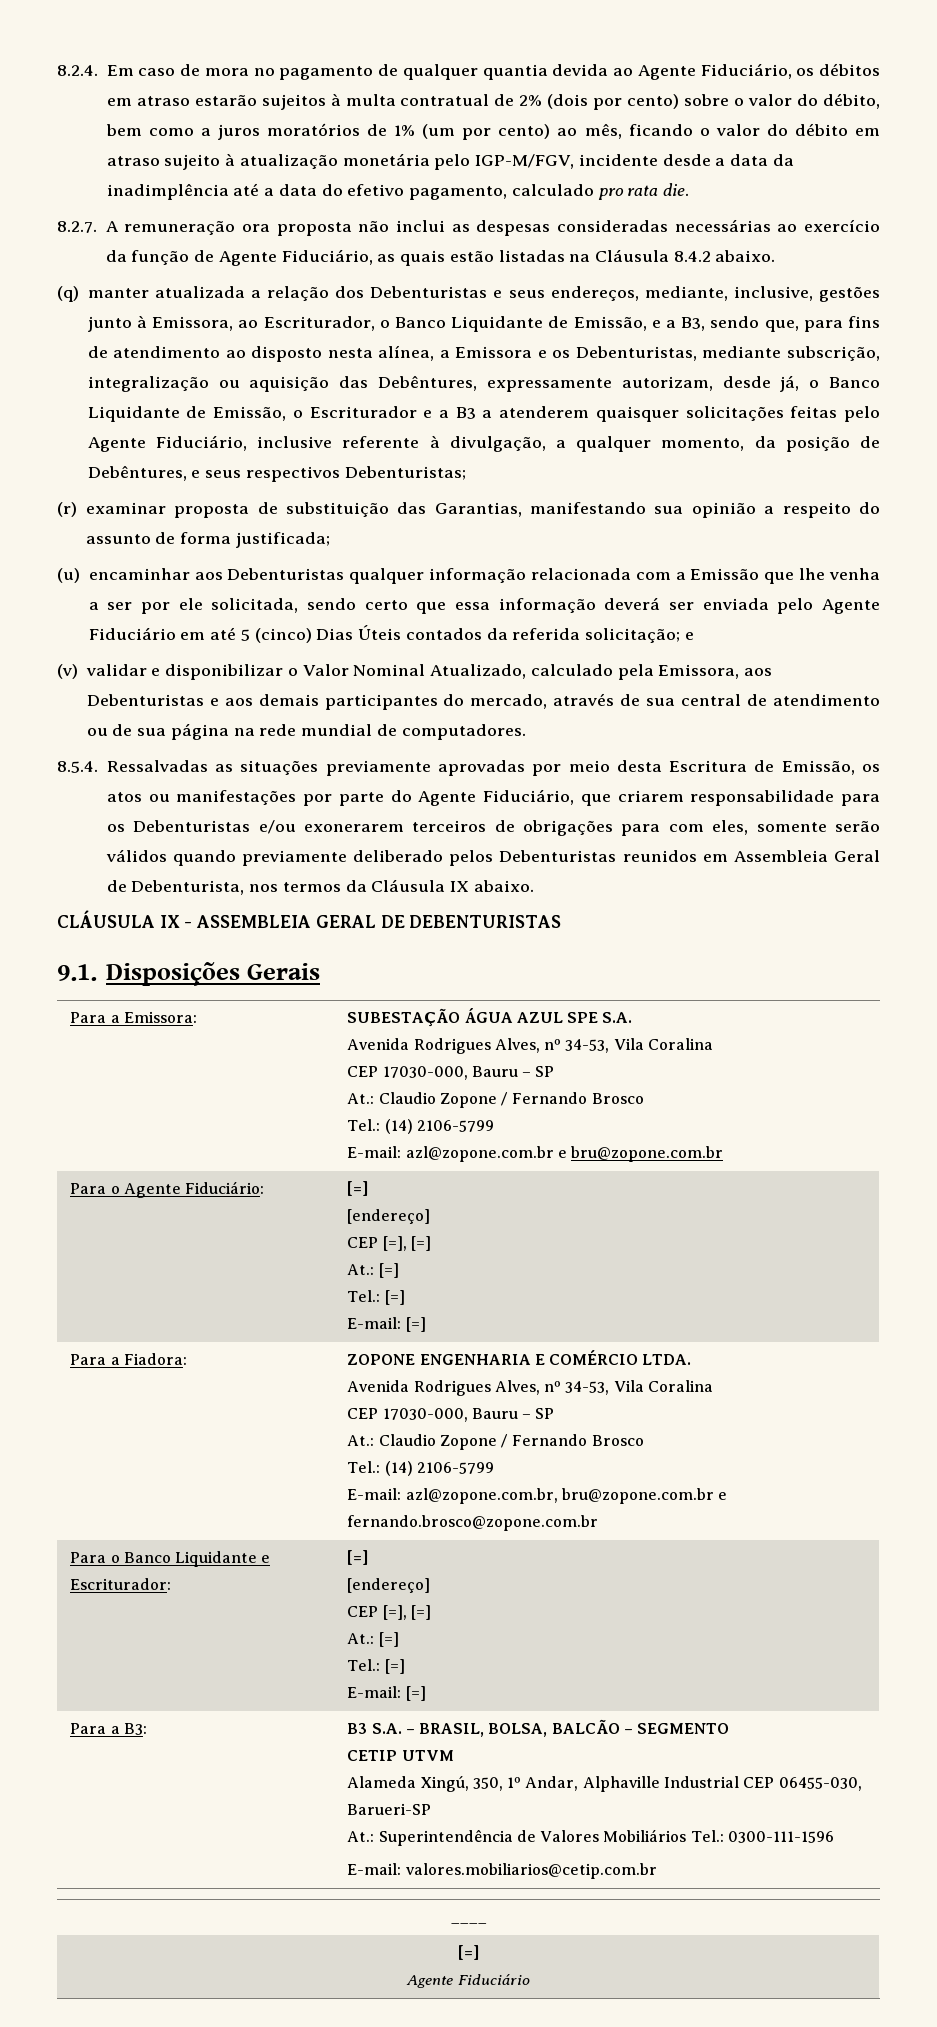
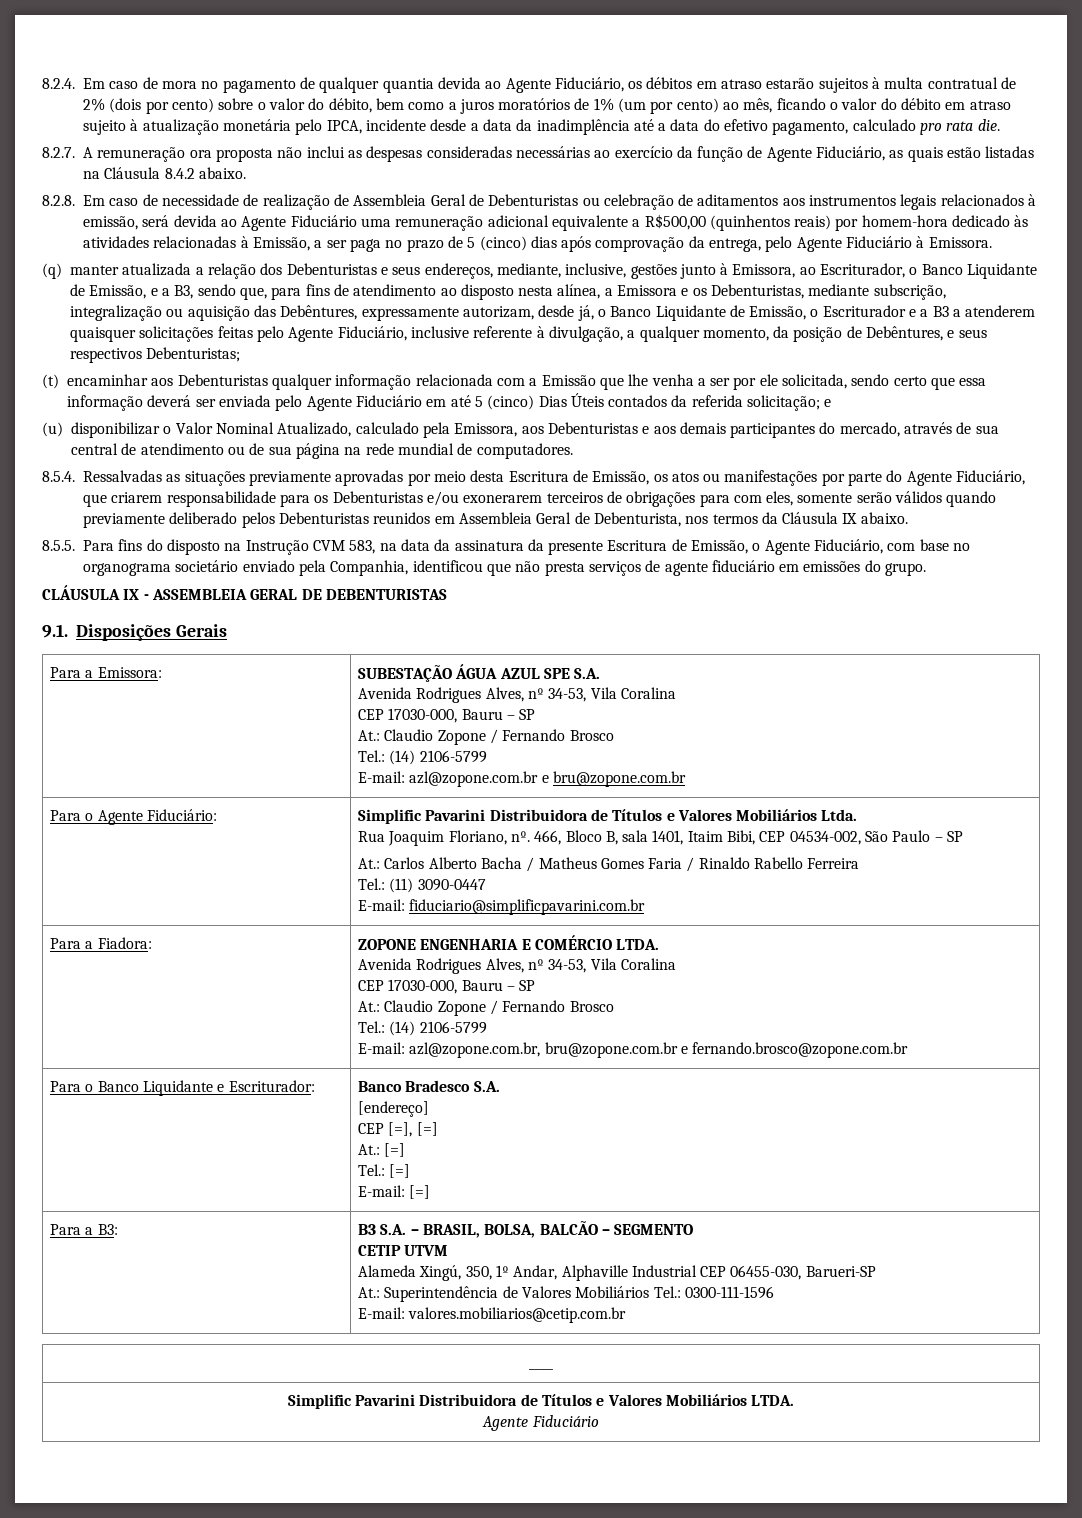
- 8.2.4. Em caso de mora no pagamento de qualquer quantia devida ao Agente Fiduciário, os débitos em atraso estarão sujeitos à multa contratual de 2% (dois por cento) sobre o valor do débito, bem como a juros moratórios de 1% (um por cento) ao mês, ficando o valor do débito em atraso sujeito à atualização monetária pelo IGP-M/FGV, incidente desde a data da inadimplência até a data do efetivo pagamento, calculado pro rata die.
+ 8.2.4. Em caso de mora no pagamento de qualquer quantia devida ao Agente Fiduciário, os débitos em atraso estarão sujeitos à multa contratual de 2% (dois por cento) sobre o valor do débito, bem como a juros moratórios de 1% (um por cento) ao mês, ficando o valor do débito em atraso sujeito à atualização monetária pelo IPCA, incidente desde a data da inadimplência até a data do efetivo pagamento, calculado pro rata die.
+ 8.2.8. Em caso de necessidade de realização de Assembleia Geral de Debenturistas ou celebração de aditamentos aos instrumentos legais relacionados à emissão, será devida ao Agente Fiduciário uma remuneração adicional equivalente a R$500,00 (quinhentos reais) por homem-hora dedicado às atividades relacionadas à Emissão, a ser paga no prazo de 5 (cinco) dias após comprovação da entrega, pelo Agente Fiduciário à Emissora.
- (r) examinar proposta de substituição das Garantias, manifestando sua opinião a respeito do assunto de forma justificada;
- (u) encaminhar aos Debenturistas qualquer informação relacionada com a Emissão que lhe venha a ser por ele solicitada, sendo certo que essa informação deverá ser enviada pelo Agente Fiduciário em até 5 (cinco) Dias Úteis contados da referida solicitação; e
+ (t) encaminhar aos Debenturistas qualquer informação relacionada com a Emissão que lhe venha a ser por ele solicitada, sendo certo que essa informação deverá ser enviada pelo Agente Fiduciário em até 5 (cinco) Dias Úteis contados da referida solicitação; e
- (v) validar e disponibilizar o Valor Nominal Atualizado, calculado pela Emissora, aos Debenturistas e aos demais participantes do mercado, através de sua central de atendimento ou de sua página na rede mundial de computadores.
+ (u) disponibilizar o Valor Nominal Atualizado, calculado pela Emissora, aos Debenturistas e aos demais participantes do mercado, através de sua central de atendimento ou de sua página na rede mundial de computadores.
+ 8.5.5. Para fins do disposto na Instrução CVM 583, na data da assinatura da presente Escritura de Emissão, o Agente Fiduciário, com base no organograma societário enviado pela Companhia, identificou que não presta serviços de agente fiduciário em emissões do grupo.
- Para o Agente Fiduciário: | [=]
- [endereço]
- CEP [=], [=]
- At.: [=]
- Tel.: [=]
- E-mail: [=]
+ Para o Agente Fiduciário: | Simplific Pavarini Distribuidora de Títulos e Valores Mobiliários Ltda.
+ Rua Joaquim Floriano, nº. 466, Bloco B, sala 1401, Itaim Bibi, CEP 04534-002, São Paulo – SP
+ At.: Carlos Alberto Bacha / Matheus Gomes Faria / Rinaldo Rabello Ferreira
+ Tel.: (11) 3090-0447
+ E-mail: fiduciario@simplificpavarini.com.br
- Para o Banco Liquidante e Escriturador: | [=]
+ Para o Banco Liquidante e Escriturador: | Banco Bradesco S.A.
  ____
- [=]
+ Simplific Pavarini Distribuidora de Títulos e Valores Mobiliários LTDA.

